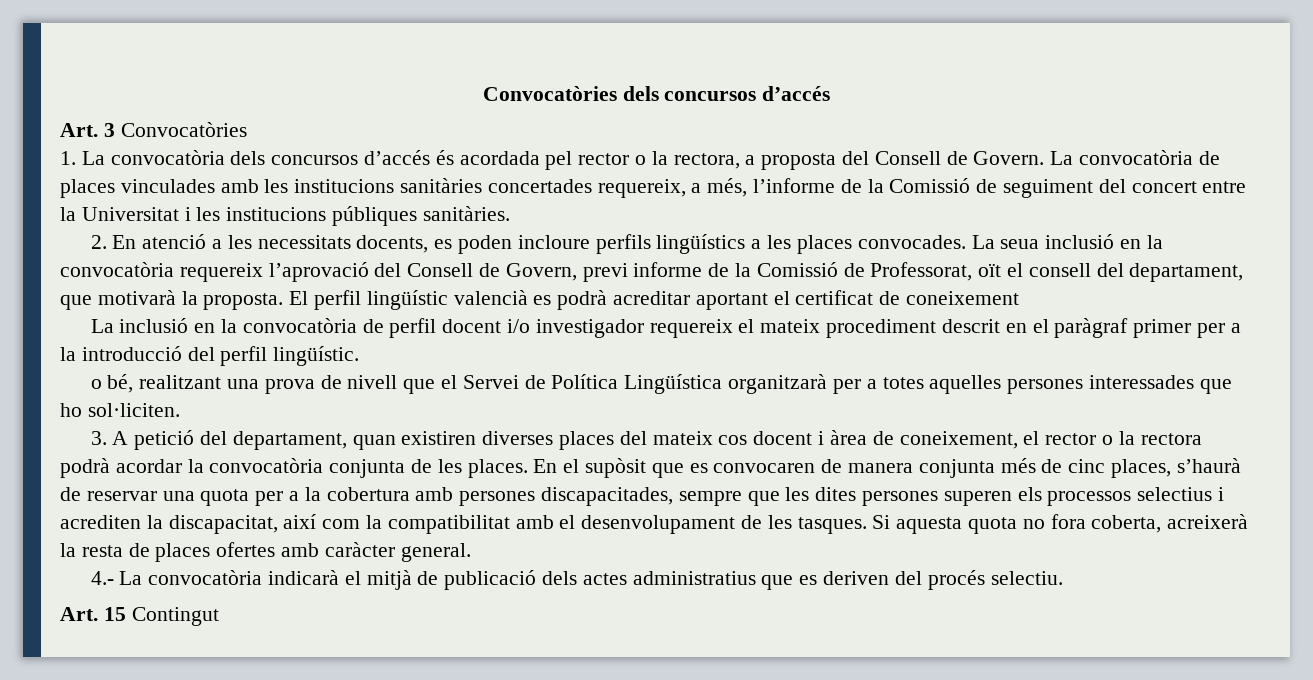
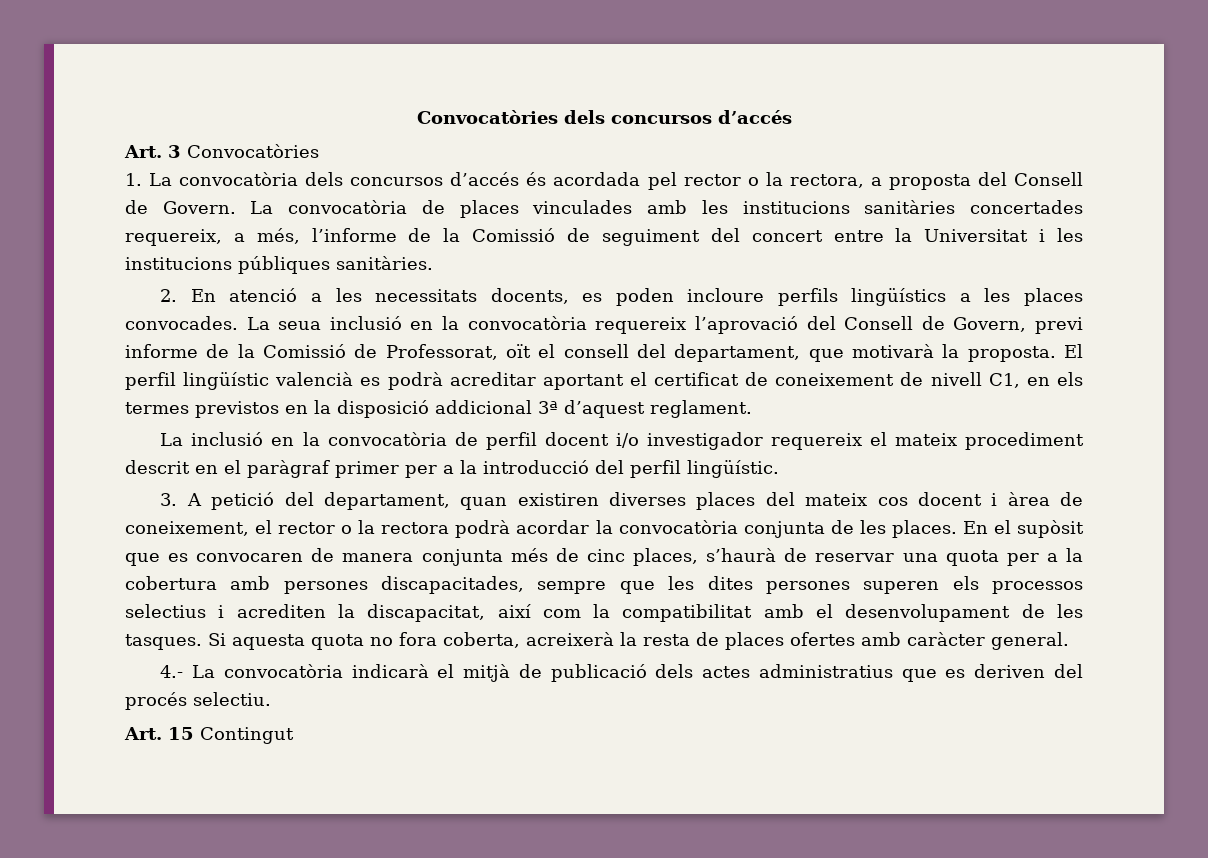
- El perfil lingüístic valencià es podrà acreditar aportant el certificat de coneixement
+ El perfil lingüístic valencià es podrà acreditar aportant el certificat de coneixement de nivell C1, en els termes previstos en la disposició addicional 3ª d’aquest reglament.
- o bé, realitzant una prova de nivell que el Servei de Política Lingüística organitzarà per a totes aquelles persones interessades que ho sol·liciten.

